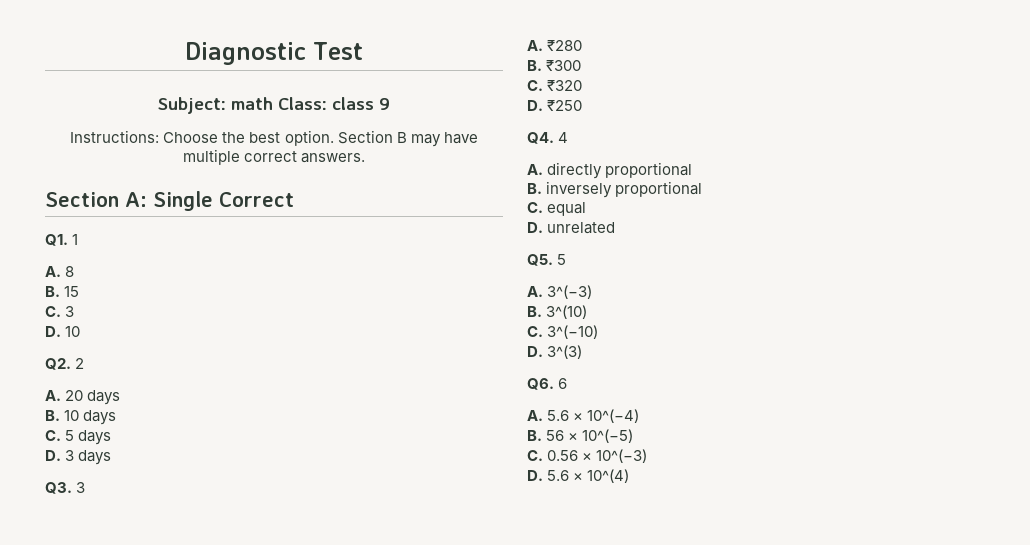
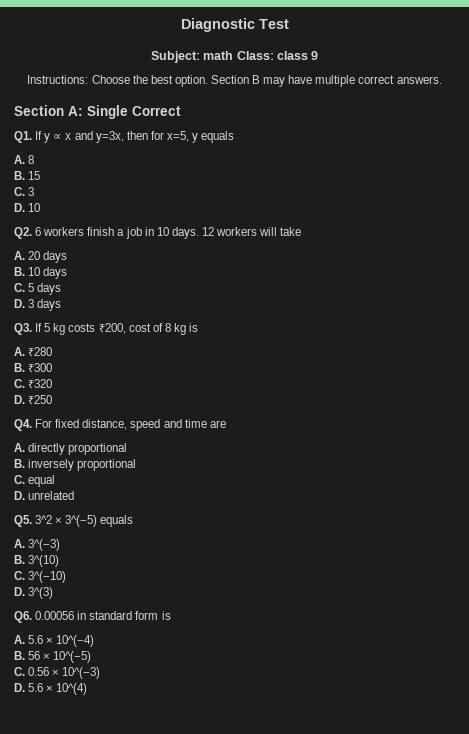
- Q1. 1
+ Q1. If y ∝ x and y=3x, then for x=5, y equals
- Q2. 2
+ Q2. 6 workers finish a job in 10 days. 12 workers will take
- Q3. 3
+ Q3. If 5 kg costs ₹200, cost of 8 kg is
- Q4. 4
+ Q4. For fixed distance, speed and time are
- Q5. 5
+ Q5. 3^2 × 3^(−5) equals
- Q6. 6
+ Q6. 0.00056 in standard form is

